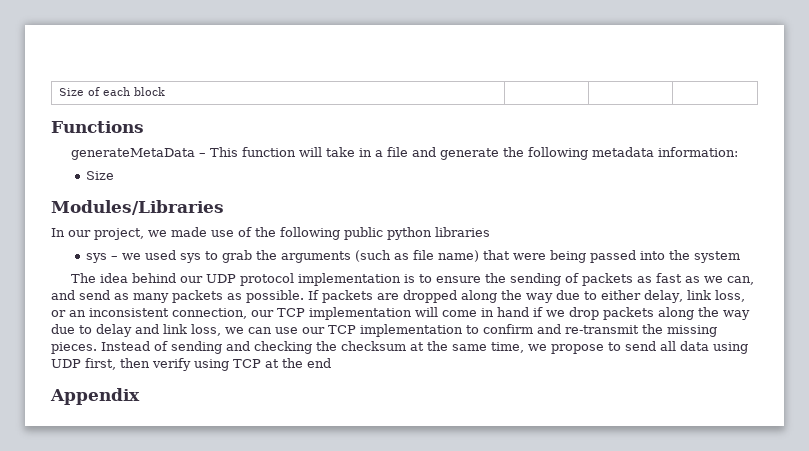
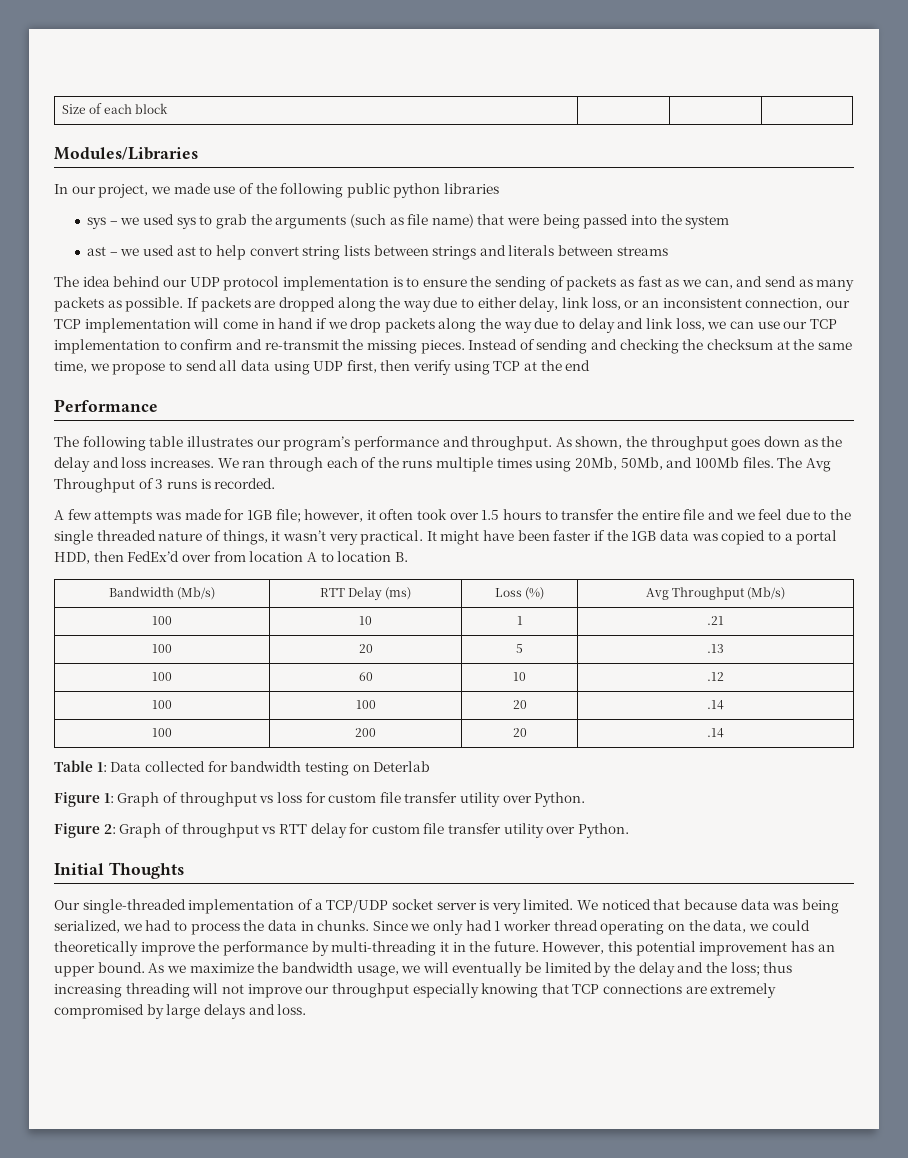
- Functions
- generateMetaData – This function will take in a file and generate the following metadata information:
- Size
+ ast – we used ast to help convert string lists between strings and literals between streams
- Appendix
+ Performance
+ The following table illustrates our program’s performance and throughput. As shown, the throughput goes down as the delay and loss increases. We ran through each of the runs multiple times using 20Mb, 50Mb, and 100Mb files. The Avg Throughput of 3 runs is recorded.
+ A few attempts was made for 1GB file; however, it often took over 1.5 hours to transfer the entire file and we feel due to the single threaded nature of things, it wasn’t very practical. It might have been faster if the 1GB data was copied to a portal HDD, then FedEx’d over from location A to location B.
+ Bandwidth (Mb/s) | RTT Delay (ms) | Loss (%) | Avg Throughput (Mb/s)
+ 100 | 10 | 1 | .21
+ 100 | 20 | 5 | .13
+ 100 | 60 | 10 | .12
+ 100 | 100 | 20 | .14
+ 100 | 200 | 20 | .14
+ Table 1: Data collected for bandwidth testing on Deterlab
+ Figure 1: Graph of throughput vs loss for custom file transfer utility over Python.
+ Figure 2: Graph of throughput vs RTT delay for custom file transfer utility over Python.
+ Initial Thoughts
+ Our single-threaded implementation of a TCP/UDP socket server is very limited. We noticed that because data was being serialized, we had to process the data in chunks. Since we only had 1 worker thread operating on the data, we could theoretically improve the performance by multi-threading it in the future. However, this potential improvement has an upper bound. As we maximize the bandwidth usage, we will eventually be limited by the delay and the loss; thus increasing threading will not improve our throughput especially knowing that TCP connections are extremely compromised by large delays and loss.

